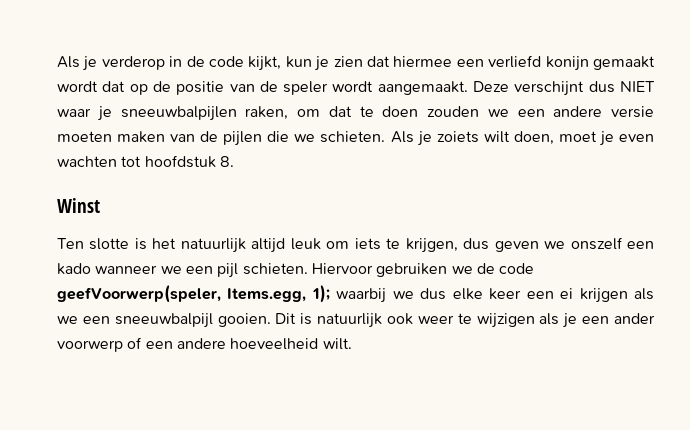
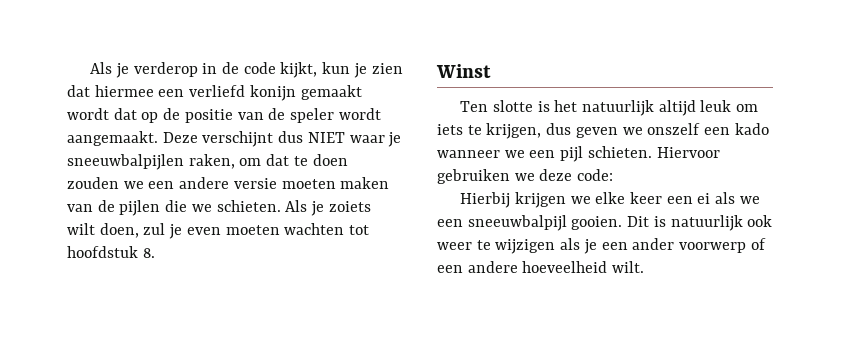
- Als je zoiets wilt doen, moet je even wachten tot hoofdstuk 8.
+ Als je zoiets wilt doen, zul je even moeten wachten tot hoofdstuk 8.
- Hiervoor gebruiken we de code geefVoorwerp(speler, Items.egg, 1); waarbij we dus elke keer een ei krijgen als we een sneeuwbalpijl gooien.
+ Hiervoor gebruiken we deze code:
+ Hierbij krijgen we elke keer een ei als we een sneeuwbalpijl gooien.

